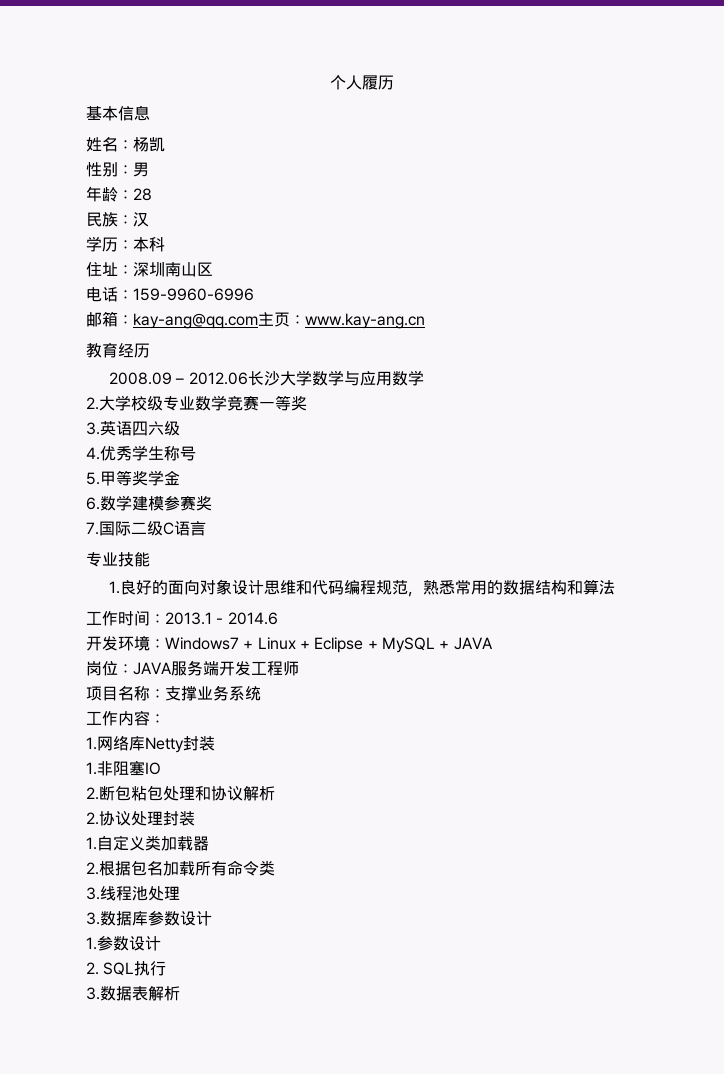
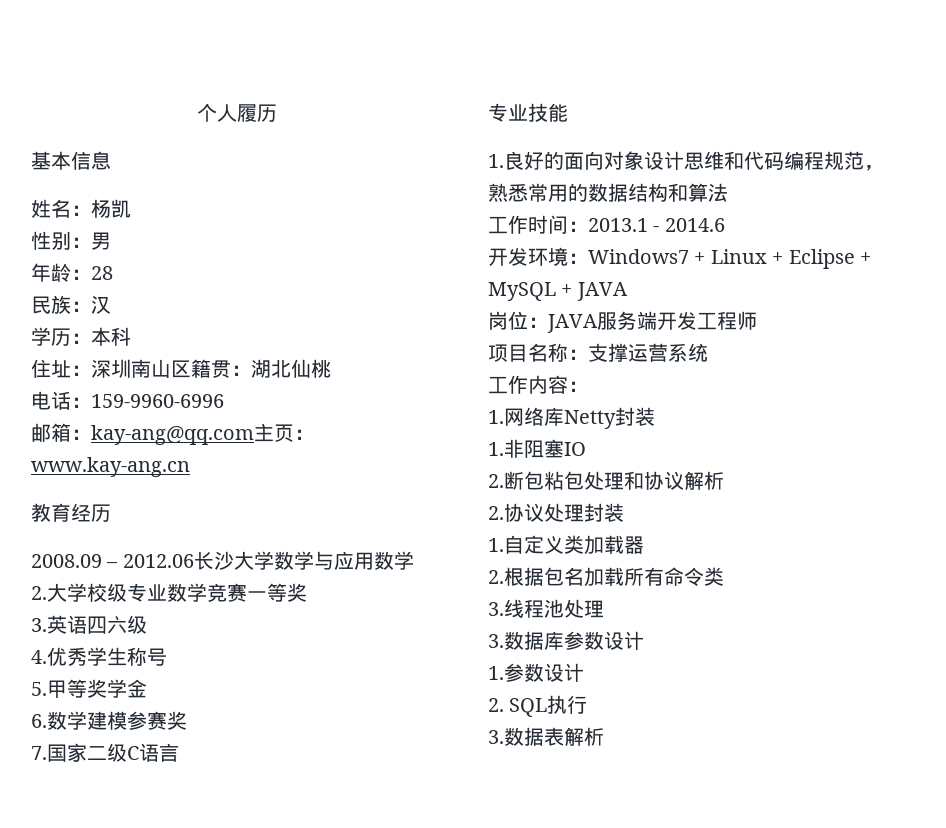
- 住址：深圳南山区
+ 住址：深圳南山区籍贯：湖北仙桃
- 7.国际二级C语言
+ 7.国家二级C语言
- 项目名称：支撑业务系统
+ 项目名称：支撑运营系统

